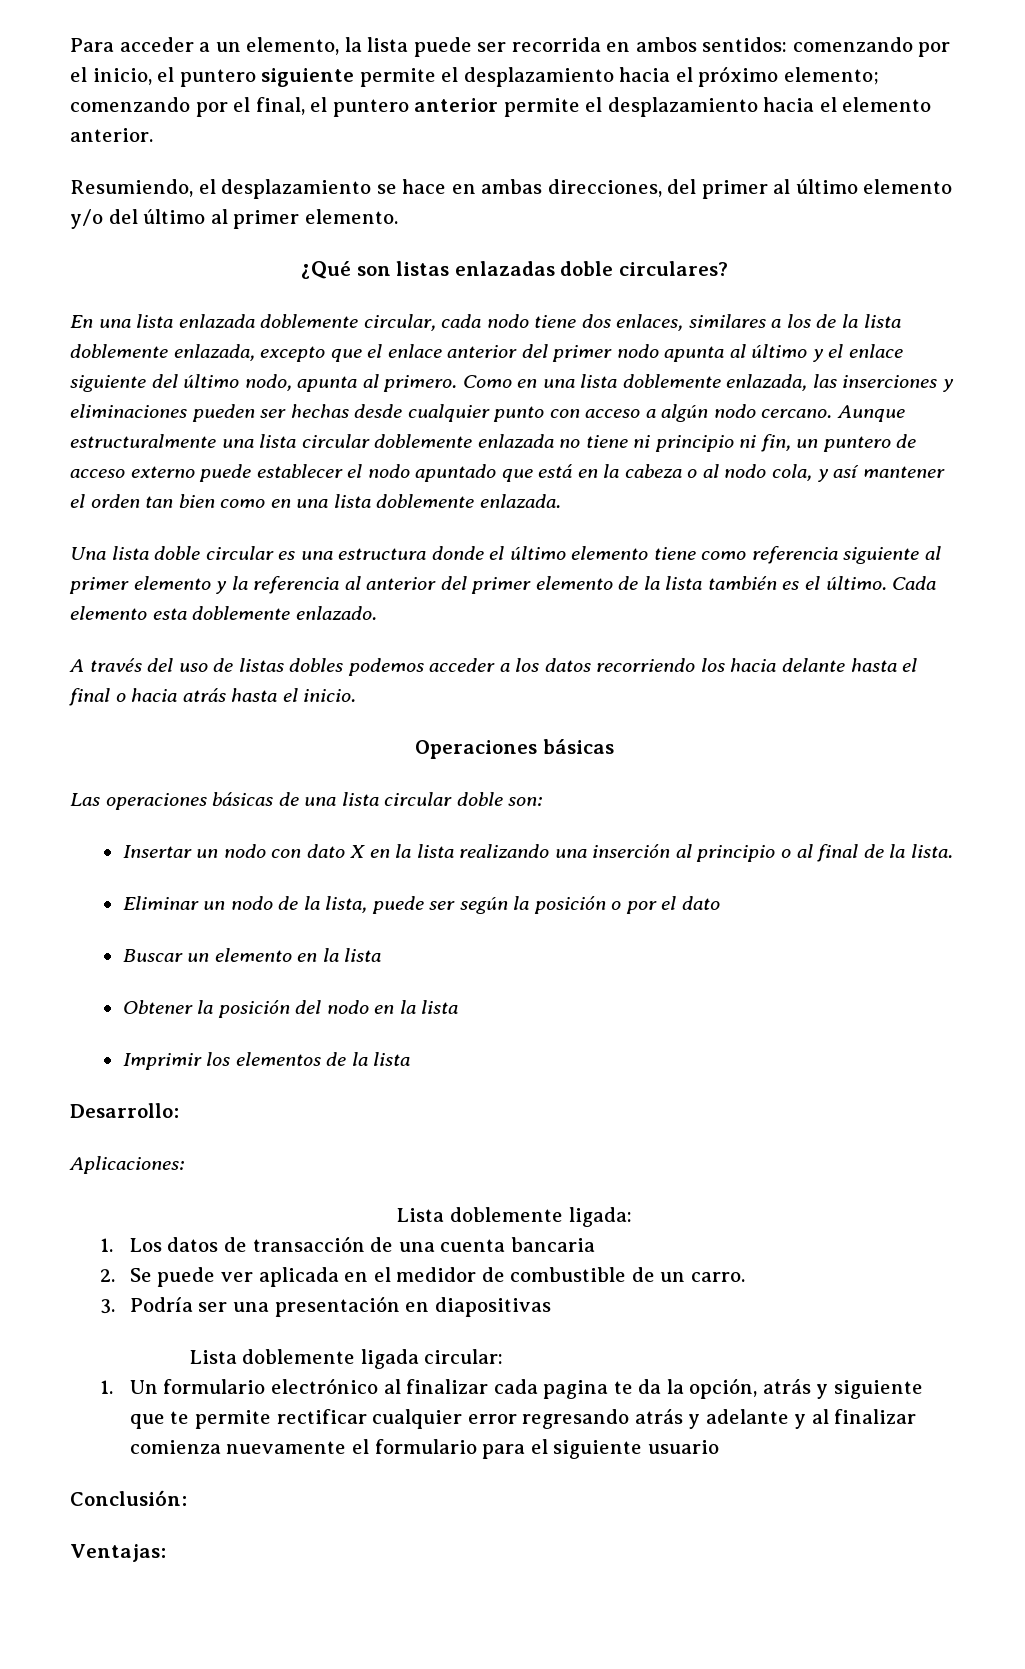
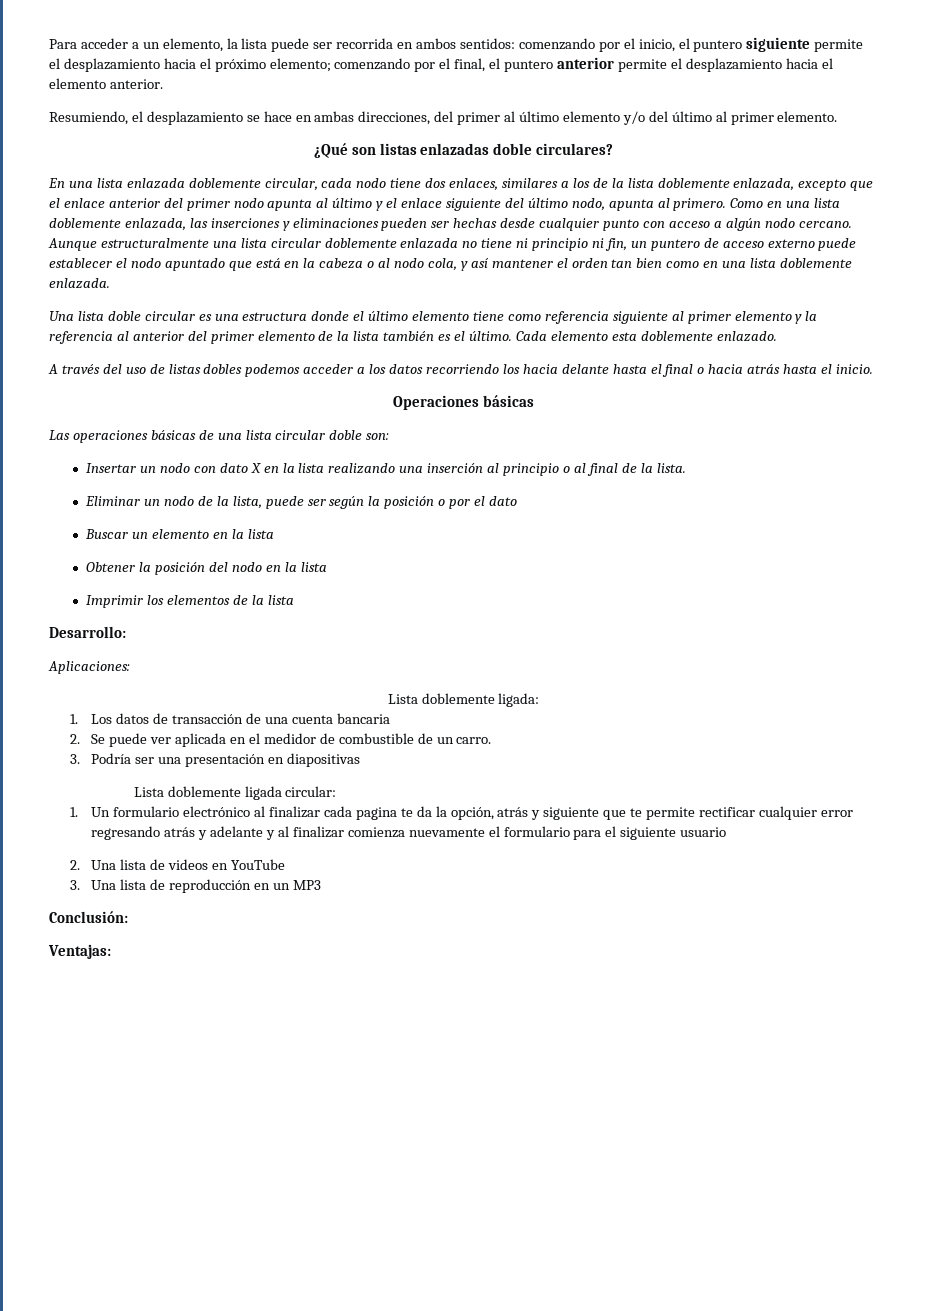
+ 2. Una lista de videos en YouTube
+ 3. Una lista de reproducción en un MP3

